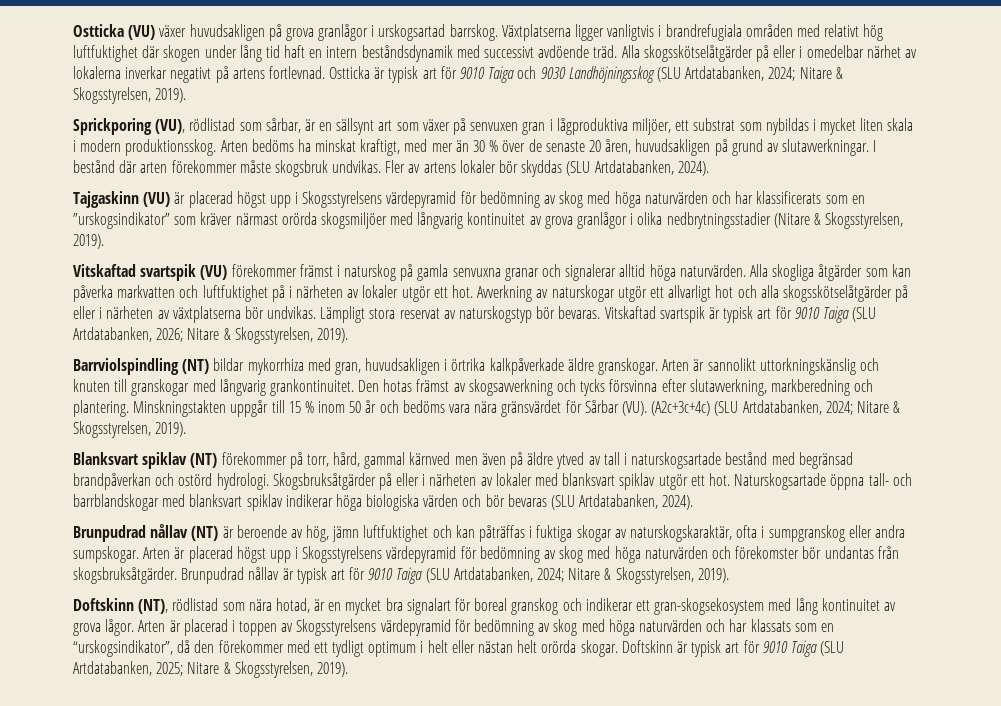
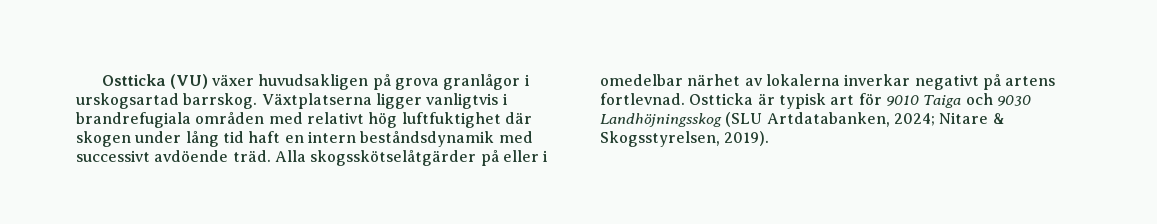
- Sprickporing (VU), rödlistad som sårbar, är en sällsynt art som växer på senvuxen gran i lågproduktiva miljöer, ett substrat som nybildas i mycket liten skala i modern produktionsskog. Arten bedöms ha minskat kraftigt, med mer än 30 % över de senaste 20 åren, huvudsakligen på grund av slutavverkningar. I bestånd där arten förekommer måste skogsbruk undvikas. Fler av artens lokaler bör skyddas (SLU Artdatabanken, 2024).
- Tajgaskinn (VU) är placerad högst upp i Skogsstyrelsens värdepyramid för bedömning av skog med höga naturvärden och har klassificerats som en ”urskogsindikator” som kräver närmast orörda skogsmiljöer med långvarig kontinuitet av grova granlågor i olika nedbrytningsstadier (Nitare & Skogsstyrelsen, 2019).
- Vitskaftad svartspik (VU) förekommer främst i naturskog på gamla senvuxna granar och signalerar alltid höga naturvärden. Alla skogliga åtgärder som kan påverka markvatten och luftfuktighet på i närheten av lokaler utgör ett hot. Avverkning av naturskogar utgör ett allvarligt hot och alla skogsskötselåtgärder på eller i närheten av växtplatserna bör undvikas. Lämpligt stora reservat av naturskogstyp bör bevaras. Vitskaftad svartspik är typisk art för 9010 Taiga (SLU Artdatabanken, 2026; Nitare & Skogsstyrelsen, 2019).
- Barrviolspindling (NT) bildar mykorrhiza med gran, huvudsakligen i örtrika kalkpåverkade äldre granskogar. Arten är sannolikt uttorkningskänslig och knuten till granskogar med långvarig grankontinuitet. Den hotas främst av skogsavverkning och tycks försvinna efter slutavverkning, markberedning och plantering. Minskningstakten uppgår till 15 % inom 50 år och bedöms vara nära gränsvärdet för Sårbar (VU). (A2c+3c+4c) (SLU Artdatabanken, 2024; Nitare & Skogsstyrelsen, 2019).
- Blanksvart spiklav (NT) förekommer på torr, hård, gammal kärnved men även på äldre ytved av tall i naturskogsartade bestånd med begränsad brandpåverkan och ostörd hydrologi. Skogsbruksåtgärder på eller i närheten av lokaler med blanksvart spiklav utgör ett hot. Naturskogsartade öppna tall- och barrblandskogar med blanksvart spiklav indikerar höga biologiska värden och bör bevaras (SLU Artdatabanken, 2024).
- Brunpudrad nållav (NT) är beroende av hög, jämn luftfuktighet och kan påträffas i fuktiga skogar av naturskogskaraktär, ofta i sumpgranskog eller andra sumpskogar. Arten är placerad högst upp i Skogsstyrelsens värdepyramid för bedömning av skog med höga naturvärden och förekomster bör undantas från skogsbruksåtgärder. Brunpudrad nållav är typisk art för 9010 Taiga (SLU Artdatabanken, 2024; Nitare & Skogsstyrelsen, 2019).
- Doftskinn (NT), rödlistad som nära hotad, är en mycket bra signalart för boreal granskog och indikerar ett gran-skogsekosystem med lång kontinuitet av grova lågor. Arten är placerad i toppen av Skogsstyrelsens värdepyramid för bedömning av skog med höga naturvärden och har klassats som en “urskogsindikator”, då den förekommer med ett tydligt optimum i helt eller nästan helt orörda skogar. Doftskinn är typisk art för 9010 Taiga (SLU Artdatabanken, 2025; Nitare & Skogsstyrelsen, 2019).

